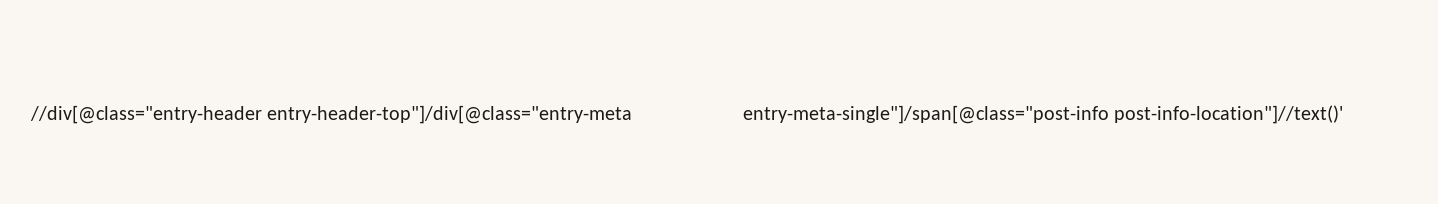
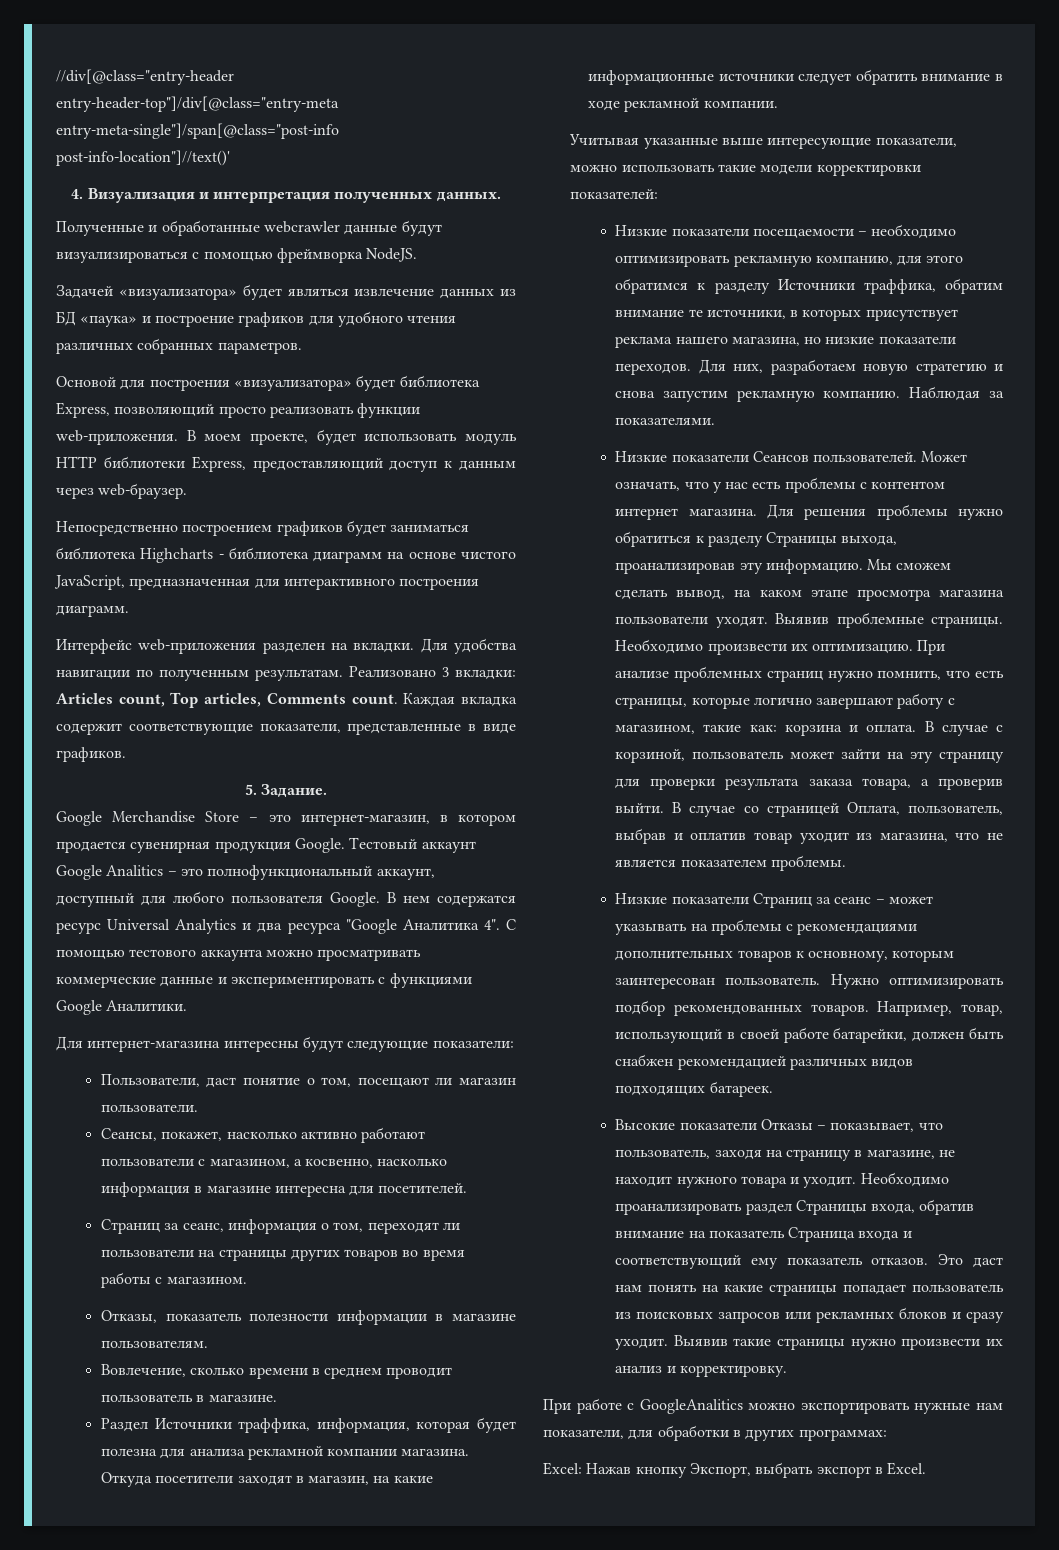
+ 4. Визуализация и интерпретация полученных данных.
+ Полученные и обработанные webcrawler данные будут визуализироваться с помощью фреймворка NodeJS.
+ Задачей «визуализатора» будет являться извлечение данных из БД «паука» и построение графиков для удобного чтения различных собранных параметров.
+ Основой для построения «визуализатора» будет библиотека Express, позволяющий просто реализовать функции web-приложения. В моем проекте, будет использовать модуль HTTP библиотеки Express, предоставляющий доступ к данным через web-браузер.
+ Непосредственно построением графиков будет заниматься библиотека Highcharts - библиотека диаграмм на основе чистого JavaScript, предназначенная для интерактивного построения диаграмм.
+ Интерфейс web-приложения разделен на вкладки. Для удобства навигации по полученным результатам. Реализовано 3 вкладки: Articles count, Top articles, Comments count. Каждая вкладка содержит соответствующие показатели, представленные в виде графиков.
+ 5. Задание.
+ Google Merchandise Store – это интернет-магазин, в котором продается сувенирная продукция Google. Тестовый аккаунт Google Analitics – это полнофункциональный аккаунт, доступный для любого пользователя Google. В нем содержатся ресурс Universal Analytics и два ресурса "Google Аналитика 4". С помощью тестового аккаунта можно просматривать коммерческие данные и экспериментировать с функциями Google Аналитики.
+ Для интернет-магазина интересны будут следующие показатели:
+ Пользователи, даст понятие о том, посещают ли магазин пользователи.
+ Сеансы, покажет, насколько активно работают пользователи с магазином, а косвенно, насколько информация в магазине интересна для посетителей.
+ Страниц за сеанс, информация о том, переходят ли пользователи на страницы других товаров во время работы с магазином.
+ Отказы, показатель полезности информации в магазине пользователям.
+ Вовлечение, сколько времени в среднем проводит пользователь в магазине.
+ Раздел Источники траффика, информация, которая будет полезна для анализа рекламной компании магазина. Откуда посетители заходят в магазин, на какие информационные источники следует обратить внимание в ходе рекламной компании.
+ Учитывая указанные выше интересующие показатели, можно использовать такие модели корректировки показателей:
+ Низкие показатели посещаемости – необходимо оптимизировать рекламную компанию, для этого обратимся к разделу Источники траффика, обратим внимание те источники, в которых присутствует реклама нашего магазина, но низкие показатели переходов. Для них, разработаем новую стратегию и снова запустим рекламную компанию. Наблюдая за показателями.
+ Низкие показатели Сеансов пользователей. Может означать, что у нас есть проблемы с контентом интернет магазина. Для решения проблемы нужно обратиться к разделу Страницы выхода, проанализировав эту информацию. Мы сможем сделать вывод, на каком этапе просмотра магазина пользователи уходят. Выявив проблемные страницы. Необходимо произвести их оптимизацию. При анализе проблемных страниц нужно помнить, что есть страницы, которые логично завершают работу с магазином, такие как: корзина и оплата. В случае с корзиной, пользователь может зайти на эту страницу для проверки результата заказа товара, а проверив выйти. В случае со страницей Оплата, пользователь, выбрав и оплатив товар уходит из магазина, что не является показателем проблемы.
+ Низкие показатели Страниц за сеанс – может указывать на проблемы с рекомендациями дополнительных товаров к основному, которым заинтересован пользователь. Нужно оптимизировать подбор рекомендованных товаров. Например, товар, использующий в своей работе батарейки, должен быть снабжен рекомендацией различных видов подходящих батареек.
+ Высокие показатели Отказы – показывает, что пользователь, заходя на страницу в магазине, не находит нужного товара и уходит. Необходимо проанализировать раздел Страницы входа, обратив внимание на показатель Страница входа и соответствующий ему показатель отказов. Это даст нам понять на какие страницы попадает пользователь из поисковых запросов или рекламных блоков и сразу уходит. Выявив такие страницы нужно произвести их анализ и корректировку.
+ При работе с GoogleAnalitics можно экспортировать нужные нам показатели, для обработки в других программах:
+ Excel: Нажав кнопку Экспорт, выбрать экспорт в Excel.

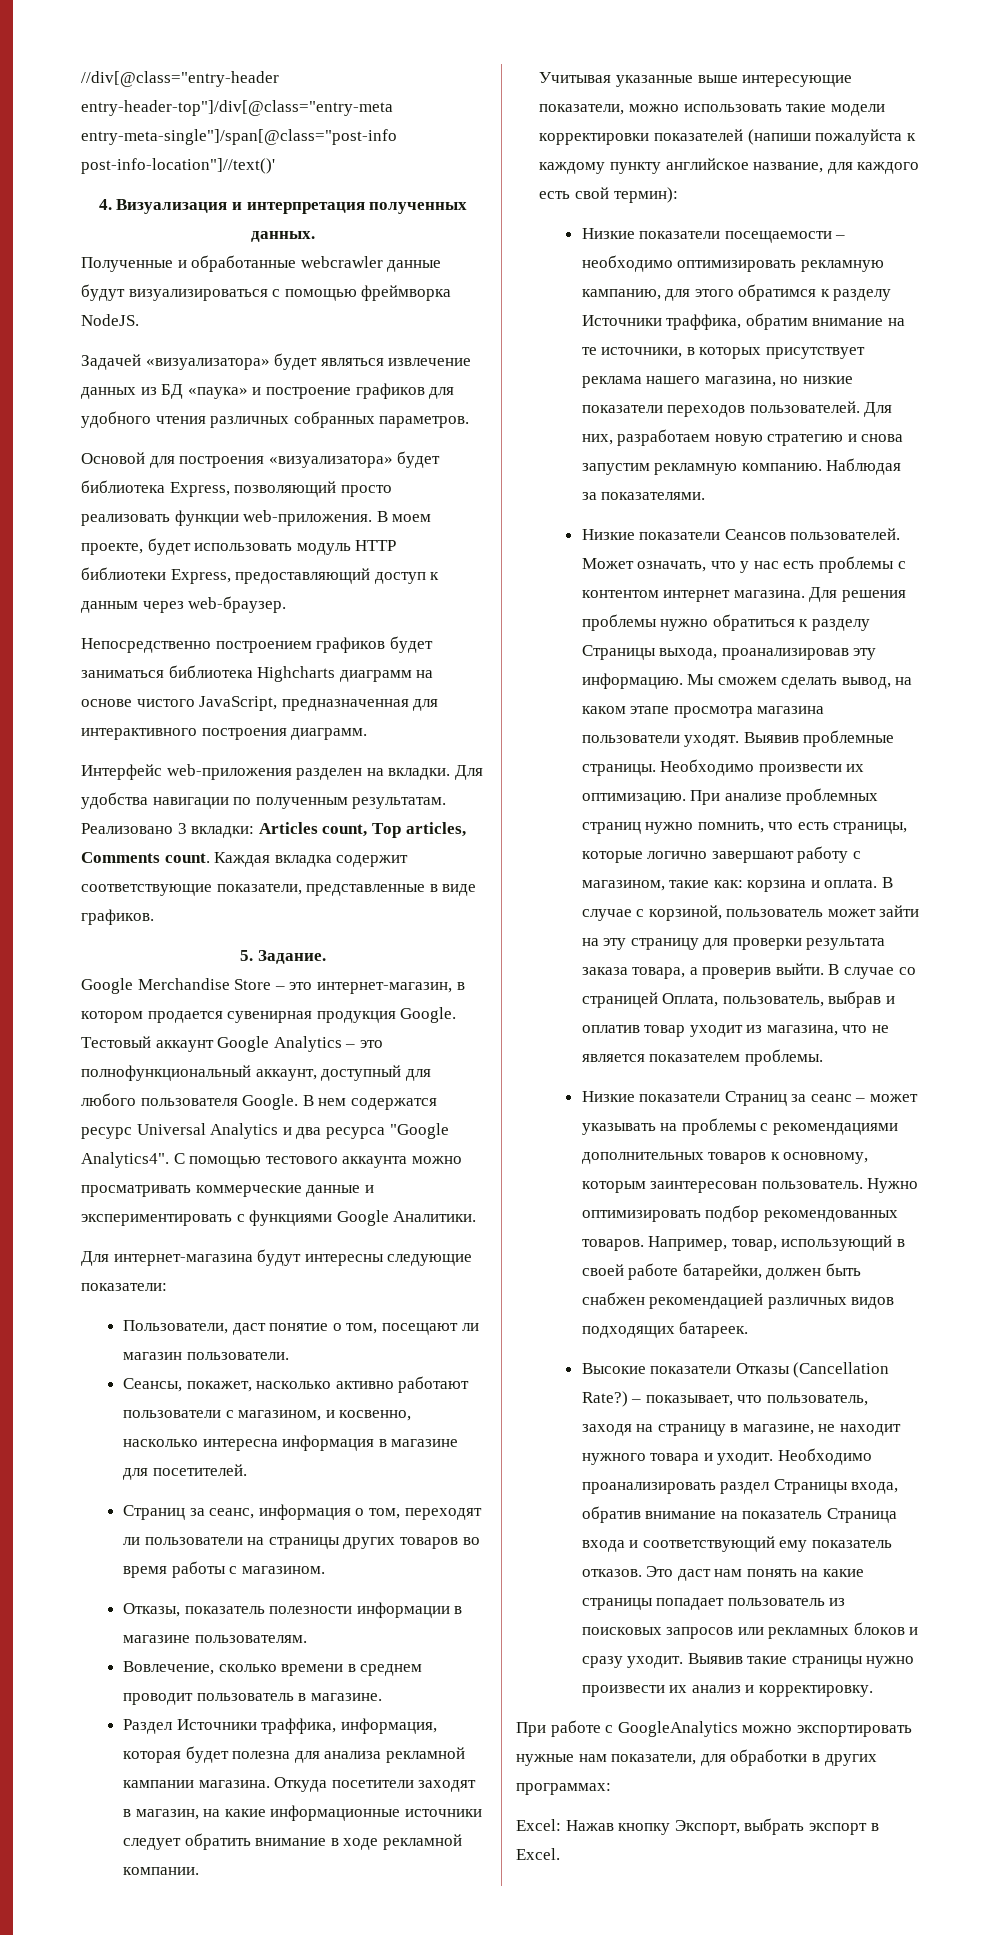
- Непосредственно построением графиков будет заниматься библиотека Highcharts - библиотека диаграмм на основе чистого JavaScript, предназначенная для интерактивного построения диаграмм.
+ Непосредственно построением графиков будет заниматься библиотека Highcharts диаграмм на основе чистого JavaScript, предназначенная для интерактивного построения диаграмм.
- Тестовый аккаунт Google Analitics – это полнофункциональный аккаунт, доступный для любого пользователя Google.
+ Тестовый аккаунт Google Analytics – это полнофункциональный аккаунт, доступный для любого пользователя Google.
- В нем содержатся ресурс Universal Analytics и два ресурса "Google Аналитика 4".
+ В нем содержатся ресурс Universal Analytics и два ресурса "Google Analytics4".
- Для интернет-магазина интересны будут следующие показатели:
+ Для интернет-магазина будут интересны следующие показатели:
- Сеансы, покажет, насколько активно работают пользователи с магазином, а косвенно, насколько информация в магазине интересна для посетителей.
+ Сеансы, покажет, насколько активно работают пользователи с магазином, и косвенно, насколько интересна информация в магазине для посетителей.
- Раздел Источники траффика, информация, которая будет полезна для анализа рекламной компании магазина.
+ Раздел Источники траффика, информация, которая будет полезна для анализа рекламной кампании магазина.
- Учитывая указанные выше интересующие показатели, можно использовать такие модели корректировки показателей:
+ Учитывая указанные выше интересующие показатели, можно использовать такие модели корректировки показателей (напиши пожалуйста к каждому пункту английское название, для каждого есть свой термин):
- Низкие показатели посещаемости – необходимо оптимизировать рекламную компанию, для этого обратимся к разделу Источники траффика, обратим внимание те источники, в которых присутствует реклама нашего магазина, но низкие показатели переходов.
+ Низкие показатели посещаемости – необходимо оптимизировать рекламную кампанию, для этого обратимся к разделу Источники траффика, обратим внимание на те источники, в которых присутствует реклама нашего магазина, но низкие показатели переходов пользователей.
- Высокие показатели Отказы – показывает, что пользователь, заходя на страницу в магазине, не находит нужного товара и уходит.
+ Высокие показатели Отказы (Cancellation Rate?) – показывает, что пользователь, заходя на страницу в магазине, не находит нужного товара и уходит.
- При работе с GoogleAnalitics можно экспортировать нужные нам показатели, для обработки в других программах:
+ При работе с GoogleAnalytics можно экспортировать нужные нам показатели, для обработки в других программах:

